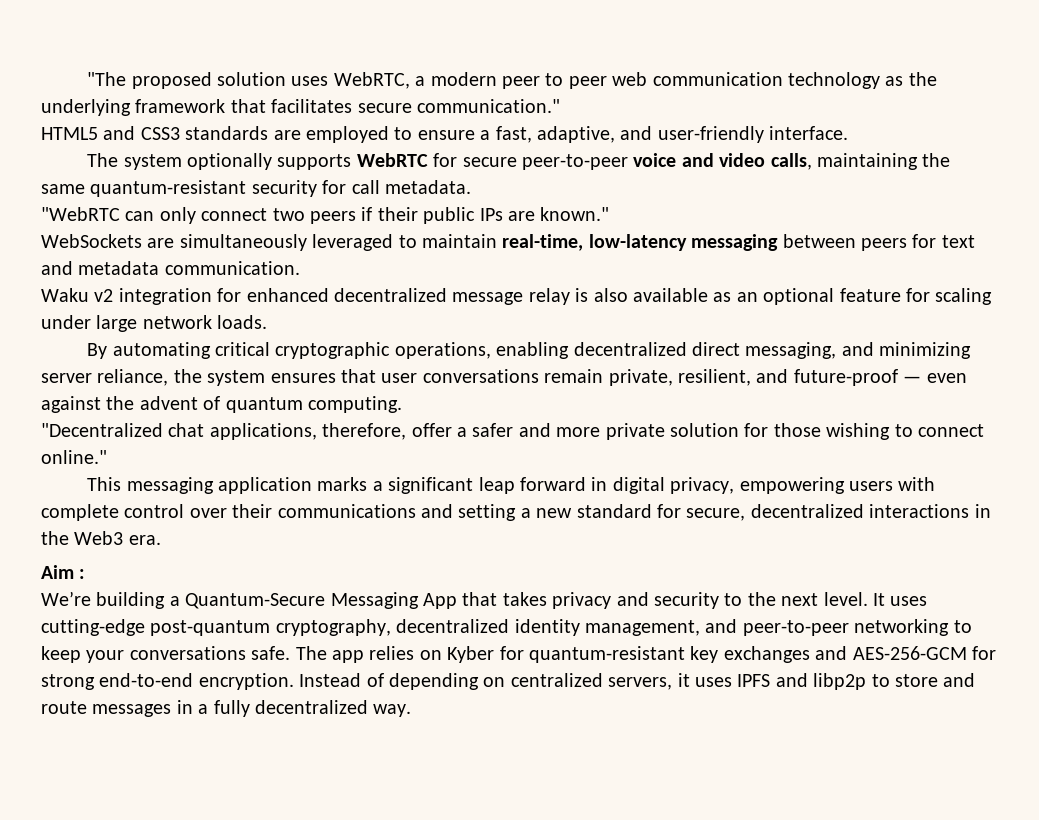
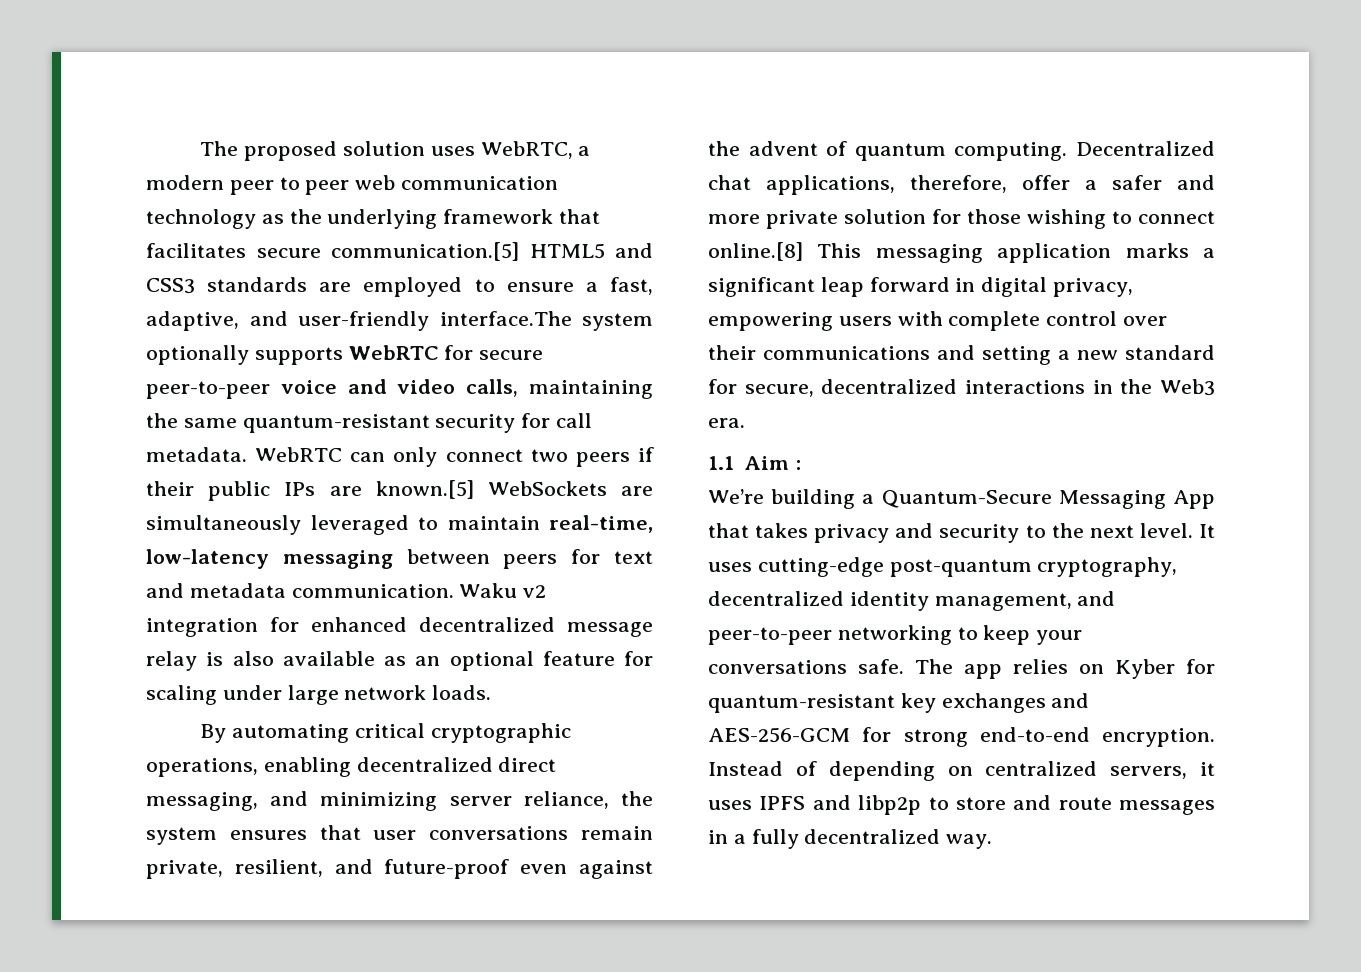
- "The proposed solution uses WebRTC, a modern peer to peer web communication technology as the underlying framework that facilitates secure communication."
- HTML5 and CSS3 standards are employed to ensure a fast, adaptive, and user-friendly interface.
- The system optionally supports WebRTC for secure peer-to-peer voice and video calls, maintaining the same quantum-resistant security for call metadata.
- "WebRTC can only connect two peers if their public IPs are known."
- WebSockets are simultaneously leveraged to maintain real-time, low-latency messaging between peers for text and metadata communication.
- Waku v2 integration for enhanced decentralized message relay is also available as an optional feature for scaling under large network loads.
+ The proposed solution uses WebRTC, a modern peer to peer web communication technology as the underlying framework that facilitates secure communication.[5] HTML5 and CSS3 standards are employed to ensure a fast, adaptive, and user-friendly interface.The system optionally supports WebRTC for secure peer-to-peer voice and video calls, maintaining the same quantum-resistant security for call metadata. WebRTC can only connect two peers if their public IPs are known.[5] WebSockets are simultaneously leveraged to maintain real-time, low-latency messaging between peers for text and metadata communication. Waku v2 integration for enhanced decentralized message relay is also available as an optional feature for scaling under large network loads.
- By automating critical cryptographic operations, enabling decentralized direct messaging, and minimizing server reliance, the system ensures that user conversations remain private, resilient, and future-proof — even against the advent of quantum computing.
- "Decentralized chat applications, therefore, offer a safer and more private solution for those wishing to connect online."
- This messaging application marks a significant leap forward in digital privacy, empowering users with complete control over their communications and setting a new standard for secure, decentralized interactions in the Web3 era.
+ By automating critical cryptographic operations, enabling decentralized direct messaging, and minimizing server reliance, the system ensures that user conversations remain private, resilient, and future-proof even against the advent of quantum computing. Decentralized chat applications, therefore, offer a safer and more private solution for those wishing to connect online.[8] This messaging application marks a significant leap forward in digital privacy, empowering users with complete control over their communications and setting a new standard for secure, decentralized interactions in the Web3 era.
- Aim :
+ 1.1 Aim :

